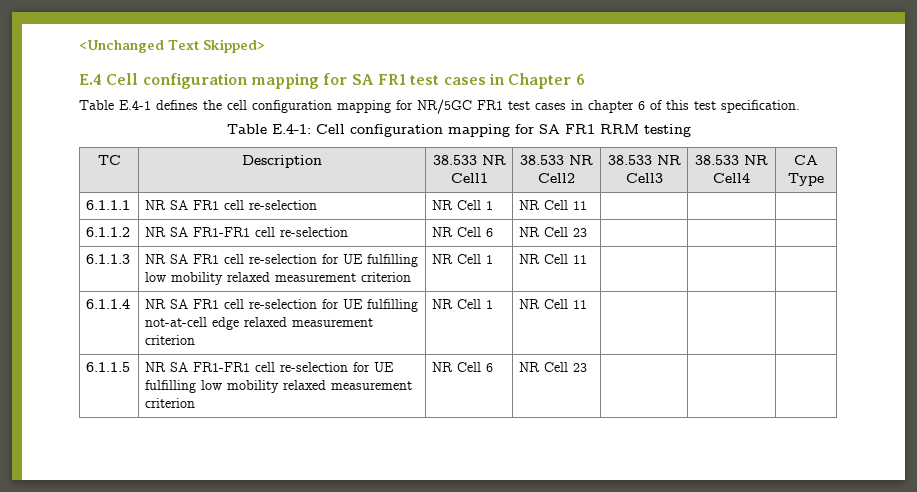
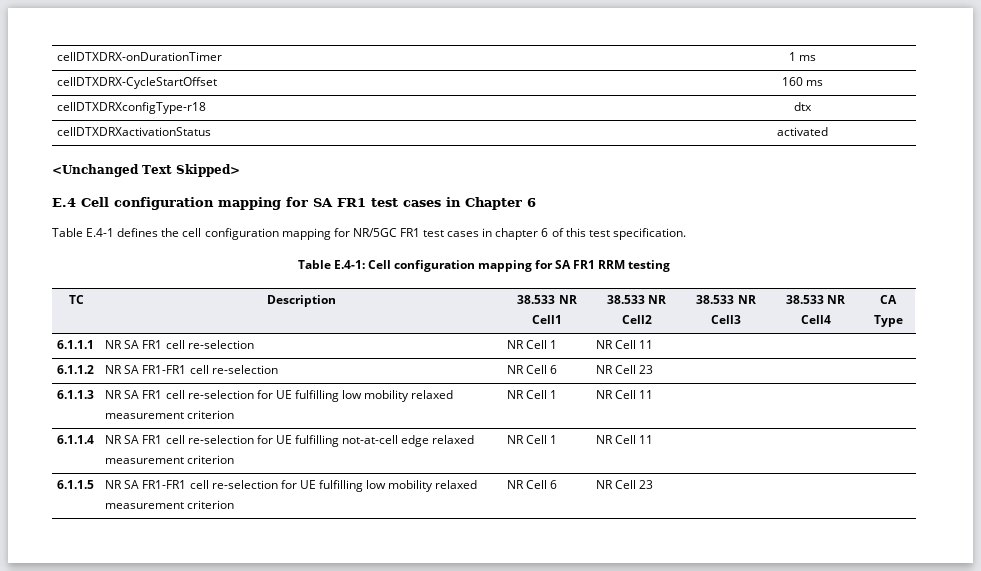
+ cellDTXDRX-onDurationTimer | 1 ms
+ cellDTXDRX-CycleStartOffset | 160 ms
+ cellDTXDRXconfigType-r18 | dtx
+ cellDTXDRXactivationStatus | activated

